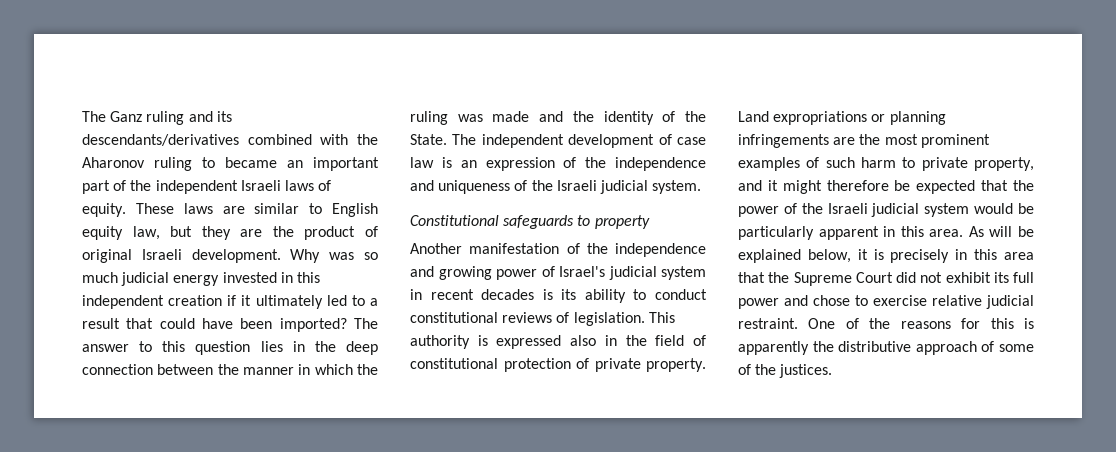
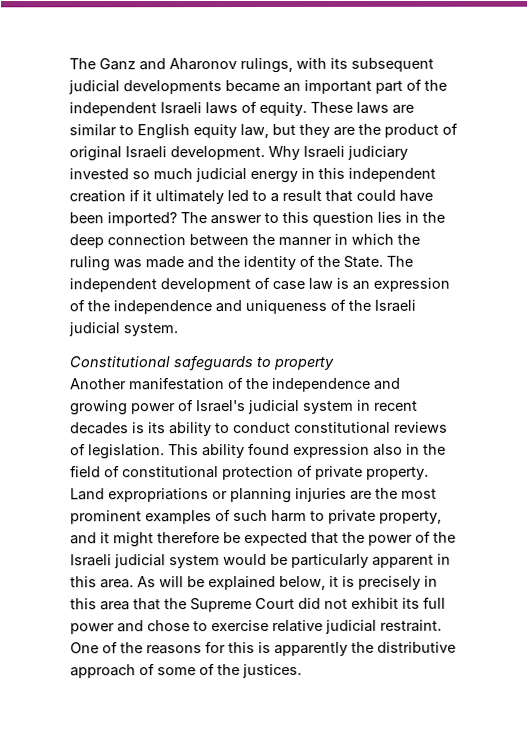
- The Ganz ruling and its descendants/derivatives combined with the Aharonov ruling to became an important part of the independent Israeli laws of equity.
+ The Ganz and Aharonov rulings, with its subsequent judicial developments became an important part of the independent Israeli laws of equity.
- Why was so much judicial energy invested in this independent creation if it ultimately led to a result that could have been imported?
+ Why Israeli judiciary invested so much judicial energy in this independent creation if it ultimately led to a result that could have been imported?
- This authority is expressed also in the field of constitutional protection of private property.
+ This ability found expression also in the field of constitutional protection of private property.
- Land expropriations or planning infringements are the most prominent examples of such harm to private property, and it might therefore be expected that the power of the Israeli judicial system would be particularly apparent in this area.
+ Land expropriations or planning injuries are the most prominent examples of such harm to private property, and it might therefore be expected that the power of the Israeli judicial system would be particularly apparent in this area.

